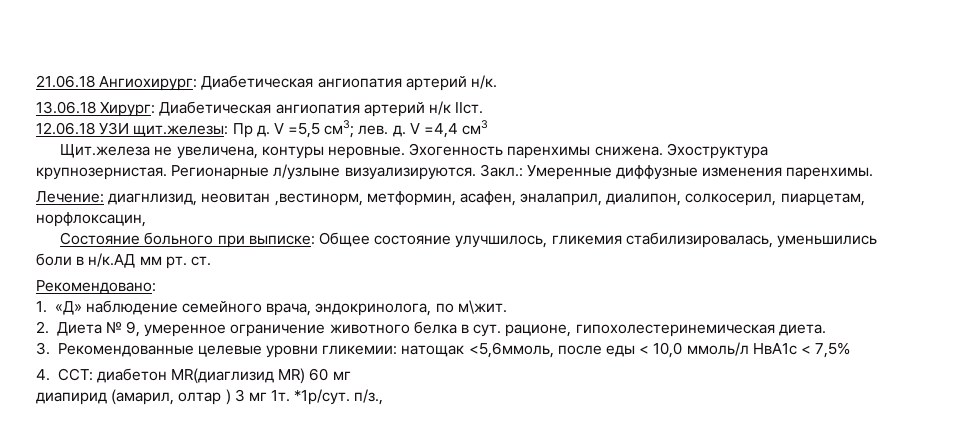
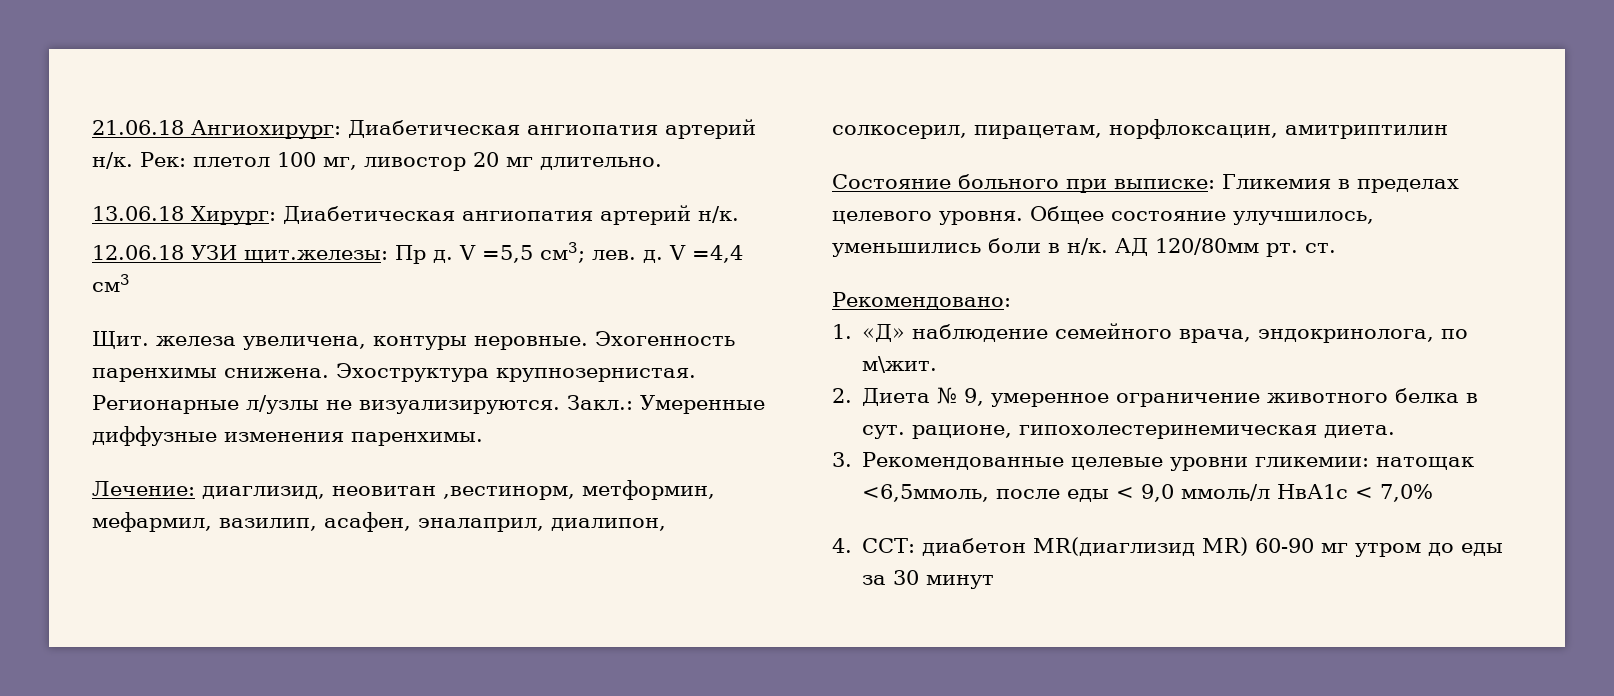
+ Рек: плетол 100 мг, ливостор 20 мг длительно.
- 13.06.18 Хирург: Диабетическая ангиопатия артерий н/к IIcт.
+ 13.06.18 Хирург: Диабетическая ангиопатия артерий н/к.
- Щит.железа не увеличена, контуры неровные.
+ Щит. железа увеличена, контуры неровные.
- Регионарные л/узлыне визуализируются.
+ Регионарные л/узлы не визуализируются.
- Лечение: диагнлизид, неовитан ,вестинорм, метформин, асафен, эналаприл, диалипон, солкосерил, пиарцетам, норфлоксацин,
+ Лечение: диаглизид, неовитан ,вестинорм, метформин, мефармил, вазилип, асафен, эналаприл, диалипон, солкосерил, пирацетам, норфлоксацин, амитриптилин
- Состояние больного при выписке: Общее состояние улучшилось, гликемия стабилизировалась, уменьшились боли в н/к.АД мм рт. ст.
+ Состояние больного при выписке: Гликемия в пределах целевого уровня. Общее состояние улучшилось, уменьшились боли в н/к. АД 120/80мм рт. ст.
- 3. Рекомендованные целевые уровни гликемии: натощак <5,6ммоль, после еды < 10,0 ммоль/л НвА1с < 7,5%
+ 3. Рекомендованные целевые уровни гликемии: натощак <6,5ммоль, после еды < 9,0 ммоль/л НвА1с < 7,0%
- 4. ССТ: диабетон МR(диаглизид МR) 60 мг
- диапирид (амарил, олтар ) 3 мг 1т. *1р/сут. п/з.,
+ 4. ССТ: диабетон МR(диаглизид МR) 60-90 мг утром до еды за 30 минут

